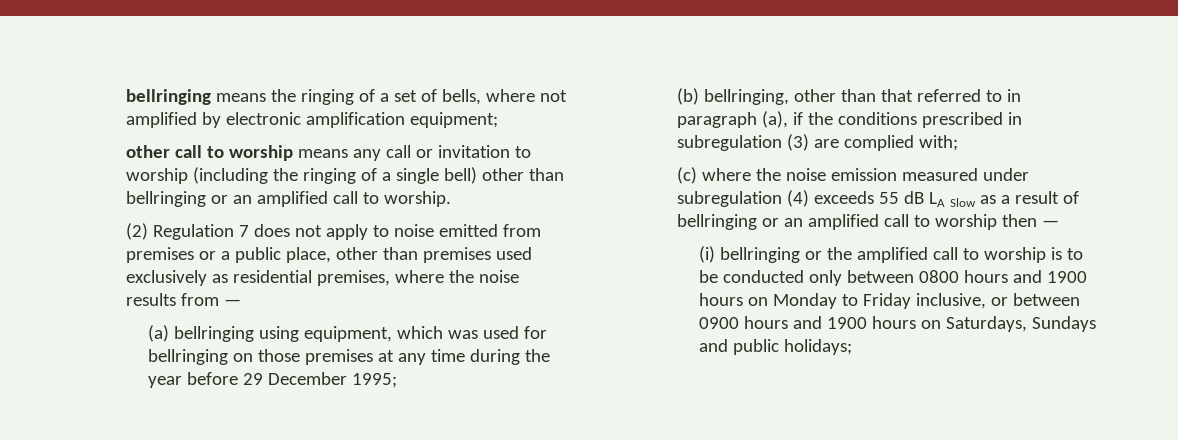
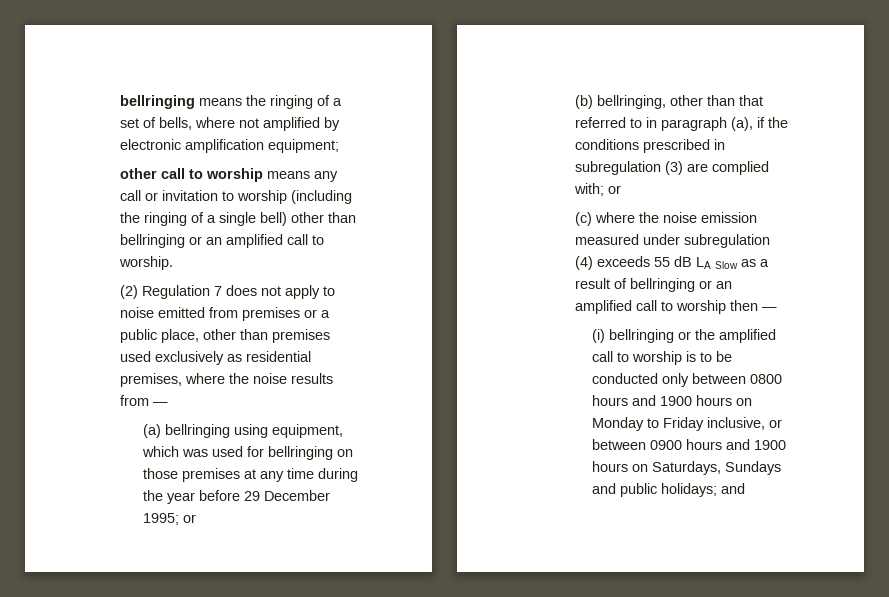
- (a) bellringing using equipment, which was used for bellringing on those premises at any time during the year before 29 December 1995;
+ (a) bellringing using equipment, which was used for bellringing on those premises at any time during the year before 29 December 1995; or
- (b) bellringing, other than that referred to in paragraph (a), if the conditions prescribed in subregulation (3) are complied with;
+ (b) bellringing, other than that referred to in paragraph (a), if the conditions prescribed in subregulation (3) are complied with; or
- (i) bellringing or the amplified call to worship is to be conducted only between 0800 hours and 1900 hours on Monday to Friday inclusive, or between 0900 hours and 1900 hours on Saturdays, Sundays and public holidays;
+ (i) bellringing or the amplified call to worship is to be conducted only between 0800 hours and 1900 hours on Monday to Friday inclusive, or between 0900 hours and 1900 hours on Saturdays, Sundays and public holidays; and

